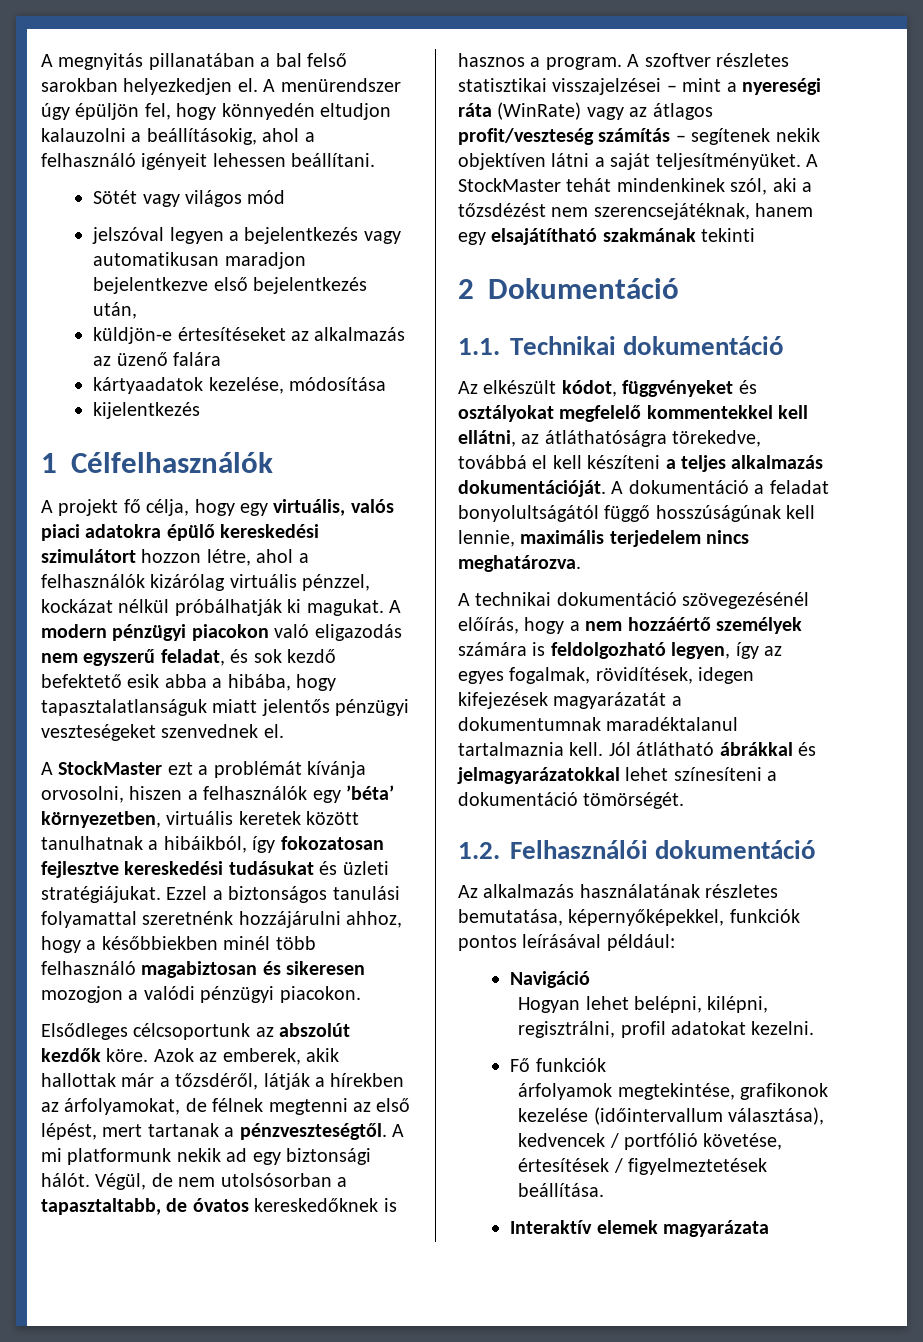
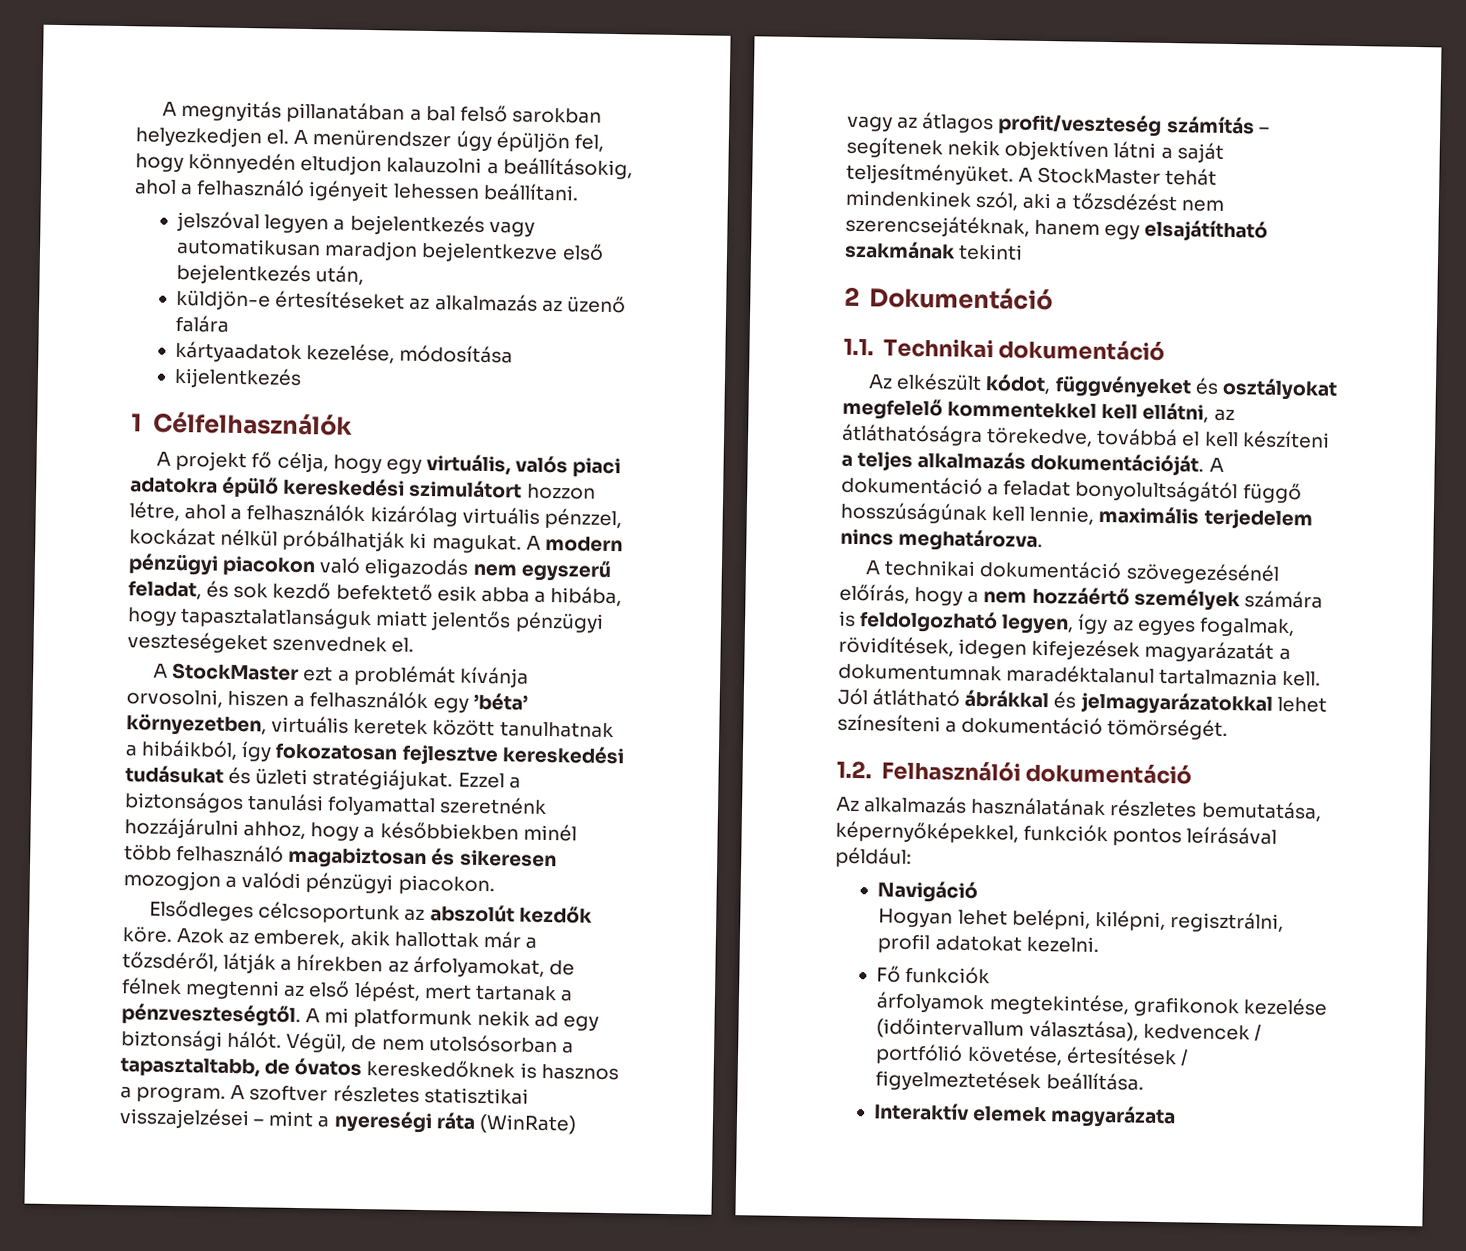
- Sötét vagy világos mód

